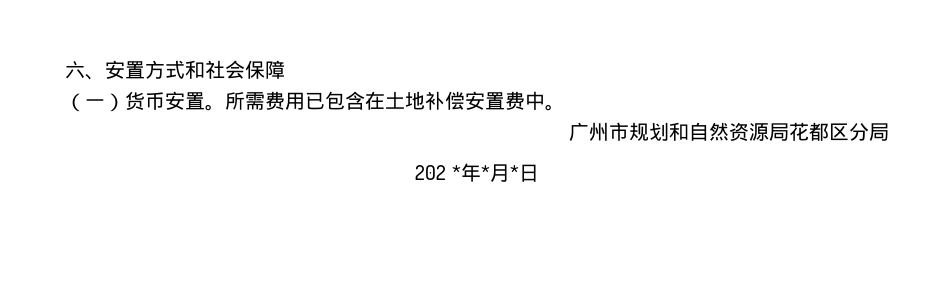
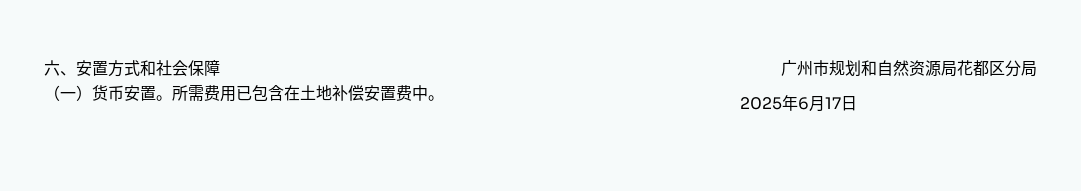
- 202 *年*月*日
+ 2025年6月17日

